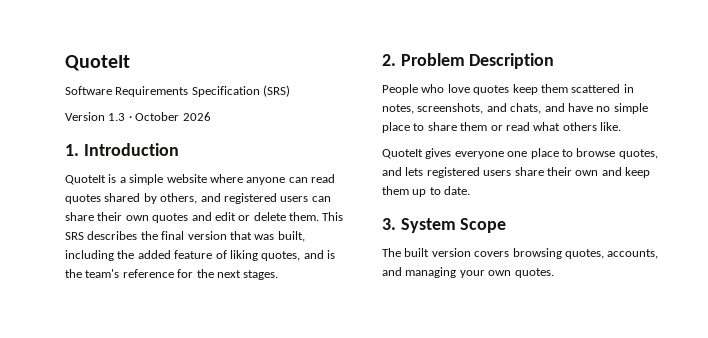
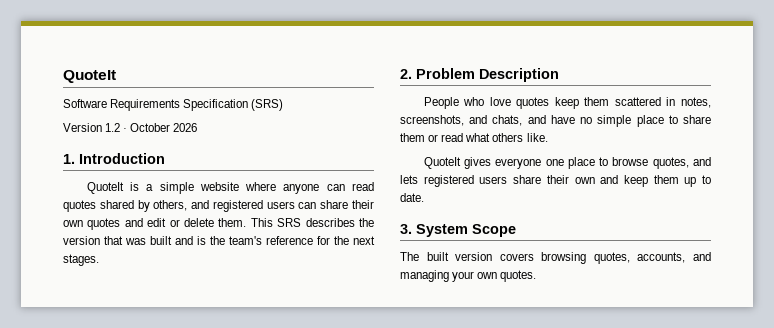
- Version 1.3 · October 2026
+ Version 1.2 · October 2026
- This SRS describes the final version that was built, including the added feature of liking quotes, and is the team's reference for the next stages.
+ This SRS describes the version that was built and is the team's reference for the next stages.

